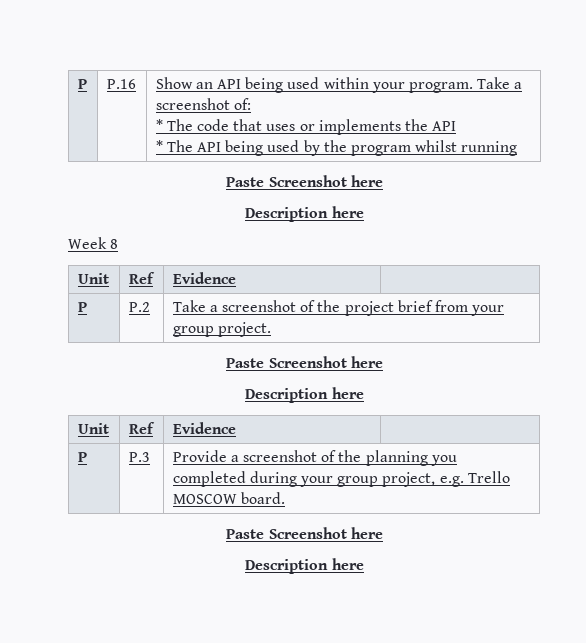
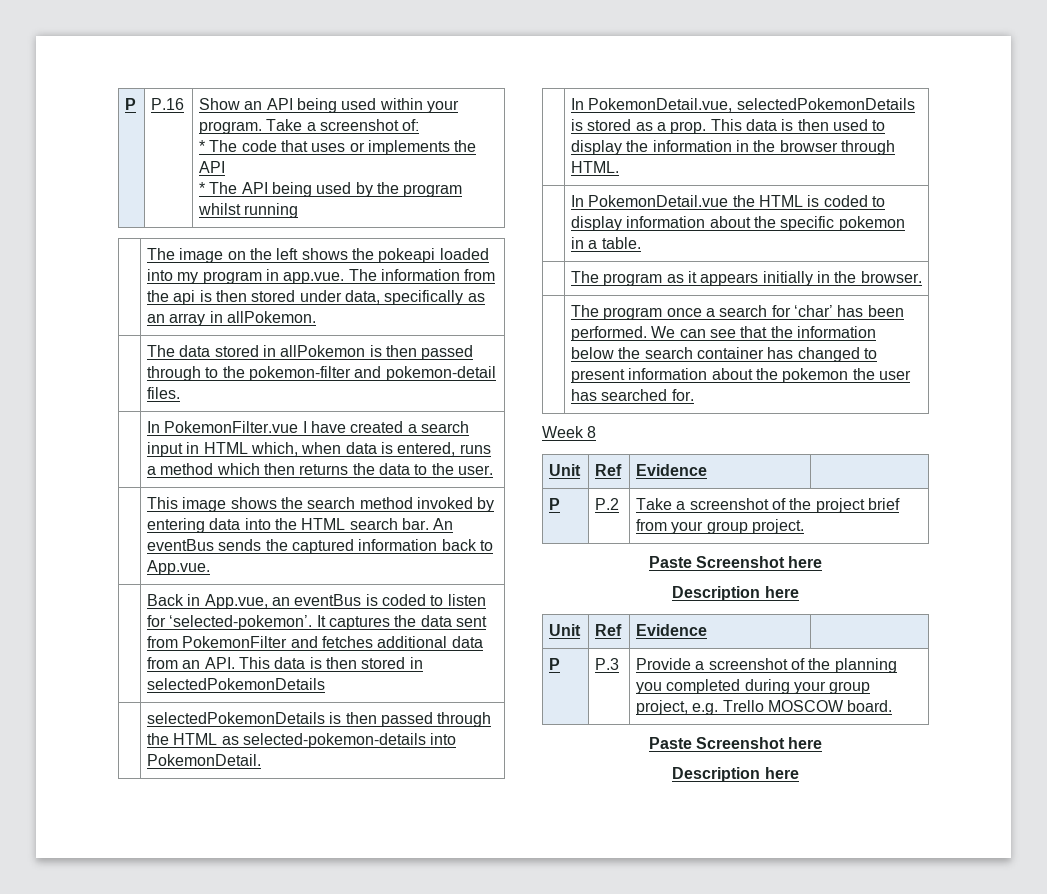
  P | P.16 | Show an API being used within your program. Take a screenshot of:
  * The code that uses or implements the API
  * The API being used by the program whilst running
- Paste Screenshot here
- Description here
+ | The image on the left shows the pokeapi loaded into my program in app.vue. The information from the api is then stored under data, specifically as an array in allPokemon.
+ | The data stored in allPokemon is then passed through to the pokemon-filter and pokemon-detail files.
+ | In PokemonFilter.vue I have created a search input in HTML which, when data is entered, runs a method which then returns the data to the user.
+ | This image shows the search method invoked by entering data into the HTML search bar. An eventBus sends the captured information back to App.vue.
+ | Back in App.vue, an eventBus is coded to listen for ‘selected-pokemon’. It captures the data sent from PokemonFilter and fetches additional data from an API. This data is then stored in selectedPokemonDetails
+ | selectedPokemonDetails is then passed through the HTML as selected-pokemon-details into PokemonDetail.
+ | In PokemonDetail.vue, selectedPokemonDetails is stored as a prop. This data is then used to display the information in the browser through HTML.
+ | In PokemonDetail.vue the HTML is coded to display information about the specific pokemon in a table.
+ | The program as it appears initially in the browser.
+ | The program once a search for ‘char’ has been performed. We can see that the information below the search container has changed to present information about the pokemon the user has searched for.

